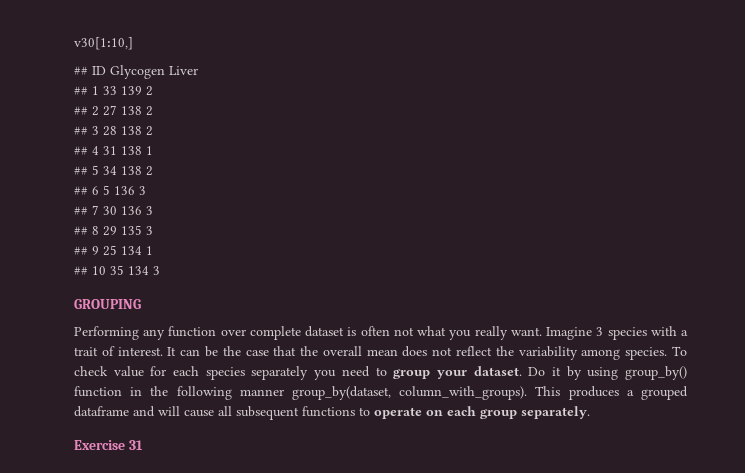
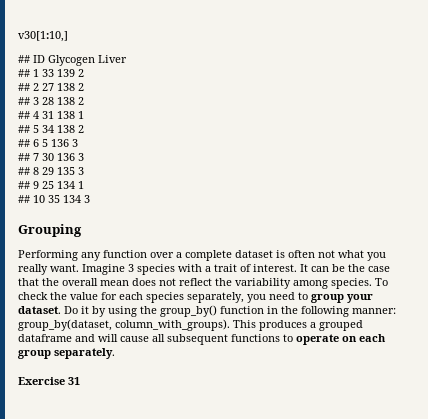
- GROUPING
+ Grouping
- Performing any function over complete dataset is often not what you really want.
+ Performing any function over a complete dataset is often not what you really want.
- To check value for each species separately you need to group your dataset.
+ To check the value for each species separately, you need to group your dataset.
- Do it by using group_by() function in the following manner group_by(dataset, column_with_groups).
+ Do it by using the group_by() function in the following manner: group_by(dataset, column_with_groups).

